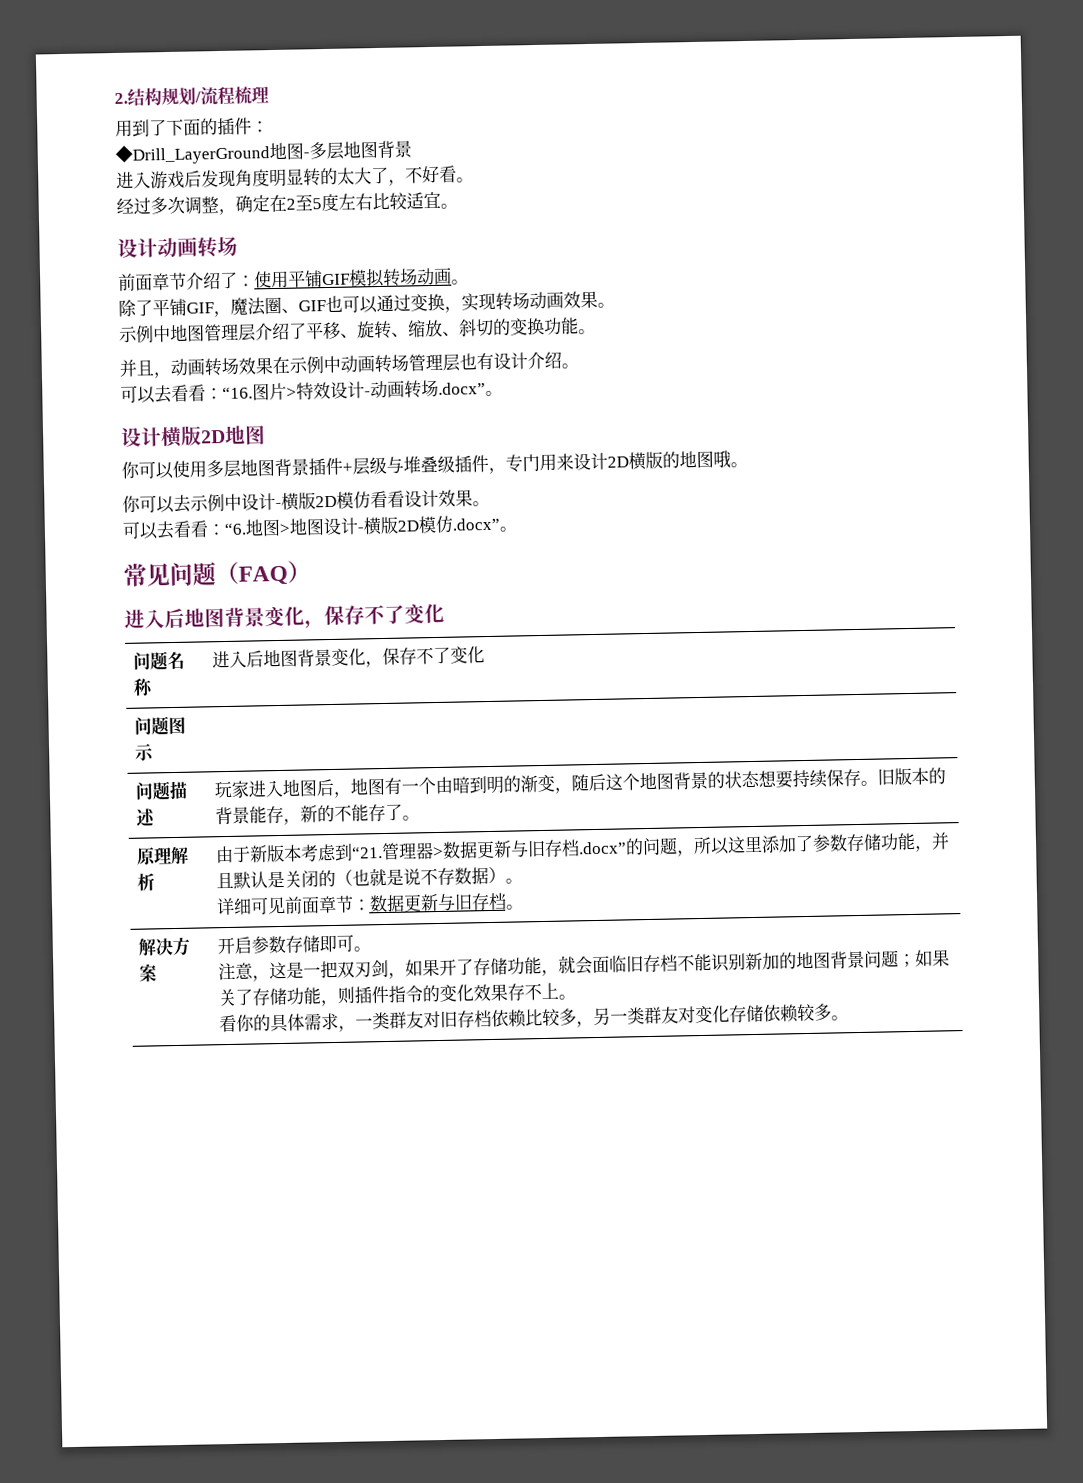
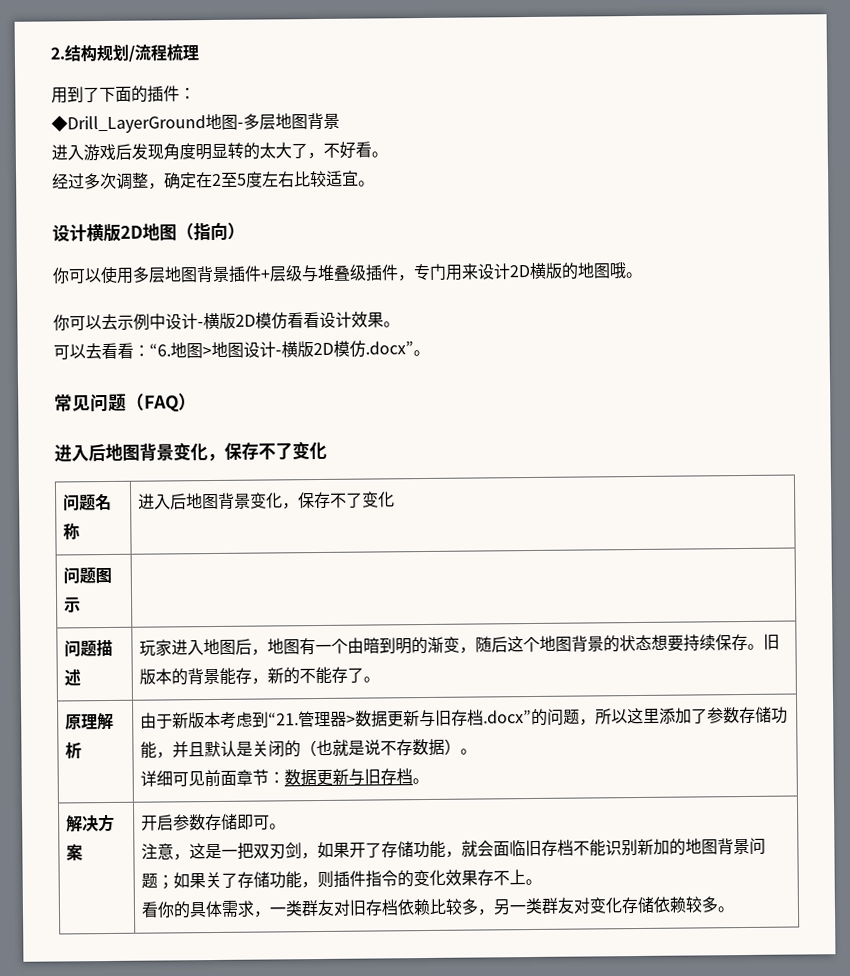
- 设计动画转场
- 前面章节介绍了：使用平铺GIF模拟转场动画。
- 除了平铺GIF，魔法圈、GIF也可以通过变换，实现转场动画效果。
- 示例中地图管理层介绍了平移、旋转、缩放、斜切的变换功能。
- 并且，动画转场效果在示例中动画转场管理层也有设计介绍。
- 可以去看看：“16.图片>特效设计-动画转场.docx”。
- 设计横版2D地图
+ 设计横版2D地图（指向）

